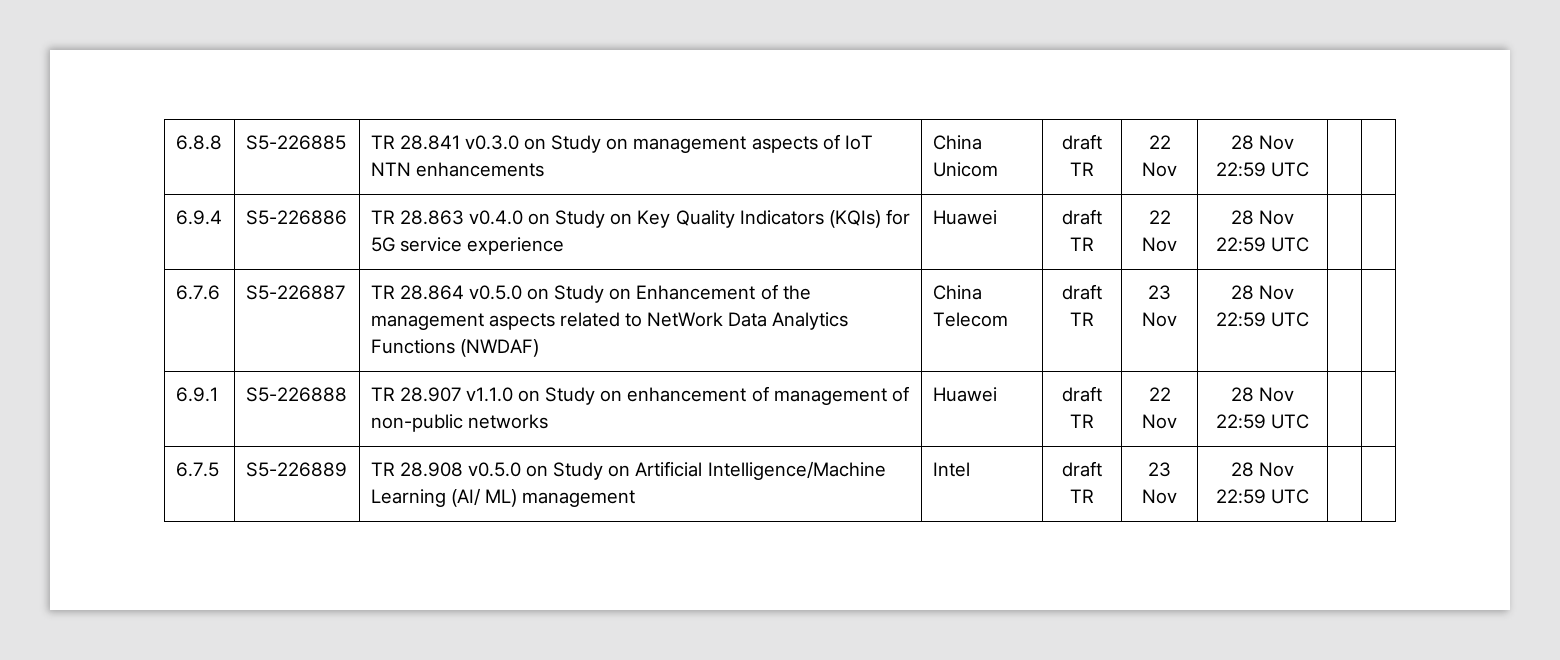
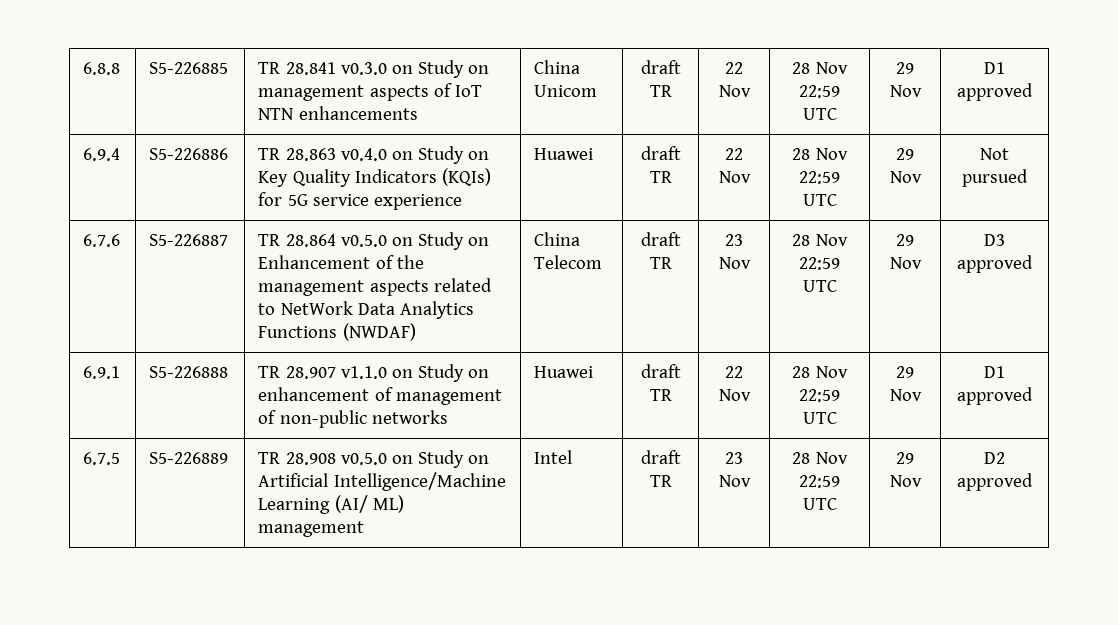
- 6.8.8 | S5-226885 | TR 28.841 v0.3.0 on Study on management aspects of IoT NTN enhancements | China Unicom | draft TR | 22 Nov | 28 Nov 22:59 UTC | |
+ 6.8.8 | S5-226885 | TR 28.841 v0.3.0 on Study on management aspects of IoT NTN enhancements | China Unicom | draft TR | 22 Nov | 28 Nov 22:59 UTC | 29 Nov | D1 approved
- 6.9.4 | S5-226886 | TR 28.863 v0.4.0 on Study on Key Quality Indicators (KQIs) for 5G service experience | Huawei | draft TR | 22 Nov | 28 Nov 22:59 UTC | |
+ 6.9.4 | S5-226886 | TR 28.863 v0.4.0 on Study on Key Quality Indicators (KQIs) for 5G service experience | Huawei | draft TR | 22 Nov | 28 Nov 22:59 UTC | 29 Nov | Not pursued
- 6.7.6 | S5-226887 | TR 28.864 v0.5.0 on Study on Enhancement of the management aspects related to NetWork Data Analytics Functions (NWDAF) | China Telecom | draft TR | 23 Nov | 28 Nov 22:59 UTC | |
+ 6.7.6 | S5-226887 | TR 28.864 v0.5.0 on Study on Enhancement of the management aspects related to NetWork Data Analytics Functions (NWDAF) | China Telecom | draft TR | 23 Nov | 28 Nov 22:59 UTC | 29 Nov | D3 approved
- 6.9.1 | S5-226888 | TR 28.907 v1.1.0 on Study on enhancement of management of non-public networks | Huawei | draft TR | 22 Nov | 28 Nov 22:59 UTC | |
+ 6.9.1 | S5-226888 | TR 28.907 v1.1.0 on Study on enhancement of management of non-public networks | Huawei | draft TR | 22 Nov | 28 Nov 22:59 UTC | 29 Nov | D1 approved
- 6.7.5 | S5-226889 | TR 28.908 v0.5.0 on Study on Artificial Intelligence/Machine Learning (AI/ ML) management | Intel | draft TR | 23 Nov | 28 Nov 22:59 UTC | |
+ 6.7.5 | S5-226889 | TR 28.908 v0.5.0 on Study on Artificial Intelligence/Machine Learning (AI/ ML) management | Intel | draft TR | 23 Nov | 28 Nov 22:59 UTC | 29 Nov | D2 approved

